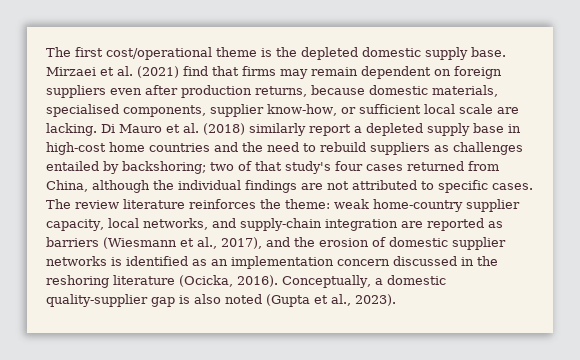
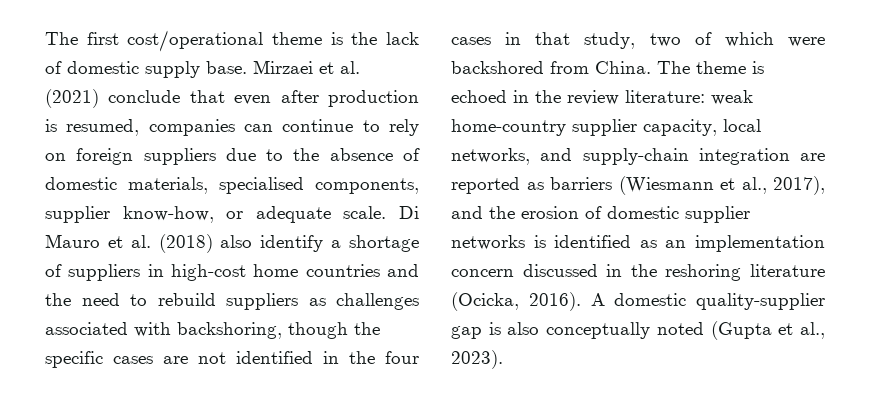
- The first cost/operational theme is the depleted domestic supply base.
+ The first cost/operational theme is the lack of domestic supply base.
- Mirzaei et al. (2021) find that firms may remain dependent on foreign suppliers even after production returns, because domestic materials, specialised components, supplier know-how, or sufficient local scale are lacking.
+ Mirzaei et al. (2021) conclude that even after production is resumed, companies can continue to rely on foreign suppliers due to the absence of domestic materials, specialised components, supplier know-how, or adequate scale.
- Di Mauro et al. (2018) similarly report a depleted supply base in high-cost home countries and the need to rebuild suppliers as challenges entailed by backshoring; two of that study's four cases returned from China, although the individual findings are not attributed to specific cases. The review literature reinforces the theme: weak home-country supplier capacity, local networks, and supply-chain integration are reported as barriers (Wiesmann et al., 2017), and the erosion of domestic supplier networks is identified as an implementation concern discussed in the reshoring literature (Ocicka, 2016).
+ Di Mauro et al. (2018) also identify a shortage of suppliers in high-cost home countries and the need to rebuild suppliers as challenges associated with backshoring, though the specific cases are not identified in the four cases in that study, two of which were backshored from China. The theme is echoed in the review literature: weak home-country supplier capacity, local networks, and supply-chain integration are reported as barriers (Wiesmann et al., 2017), and the erosion of domestic supplier networks is identified as an implementation concern discussed in the reshoring literature (Ocicka, 2016).
- Conceptually, a domestic quality-supplier gap is also noted (Gupta et al., 2023).
+ A domestic quality-supplier gap is also conceptually noted (Gupta et al., 2023).

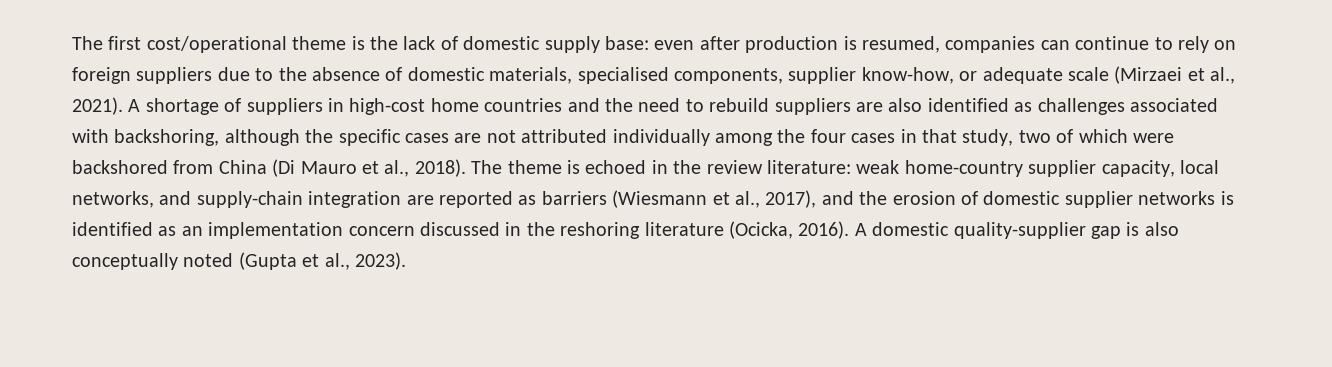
- The first cost/operational theme is the lack of domestic supply base. Mirzaei et al. (2021) conclude that even after production is resumed, companies can continue to rely on foreign suppliers due to the absence of domestic materials, specialised components, supplier know-how, or adequate scale. Di Mauro et al. (2018) also identify a shortage of suppliers in high-cost home countries and the need to rebuild suppliers as challenges associated with backshoring, though the specific cases are not identified in the four cases in that study, two of which were backshored from China.
+ The first cost/operational theme is the lack of domestic supply base: even after production is resumed, companies can continue to rely on foreign suppliers due to the absence of domestic materials, specialised components, supplier know-how, or adequate scale (Mirzaei et al., 2021). A shortage of suppliers in high-cost home countries and the need to rebuild suppliers are also identified as challenges associated with backshoring, although the specific cases are not attributed individually among the four cases in that study, two of which were backshored from China (Di Mauro et al., 2018).

